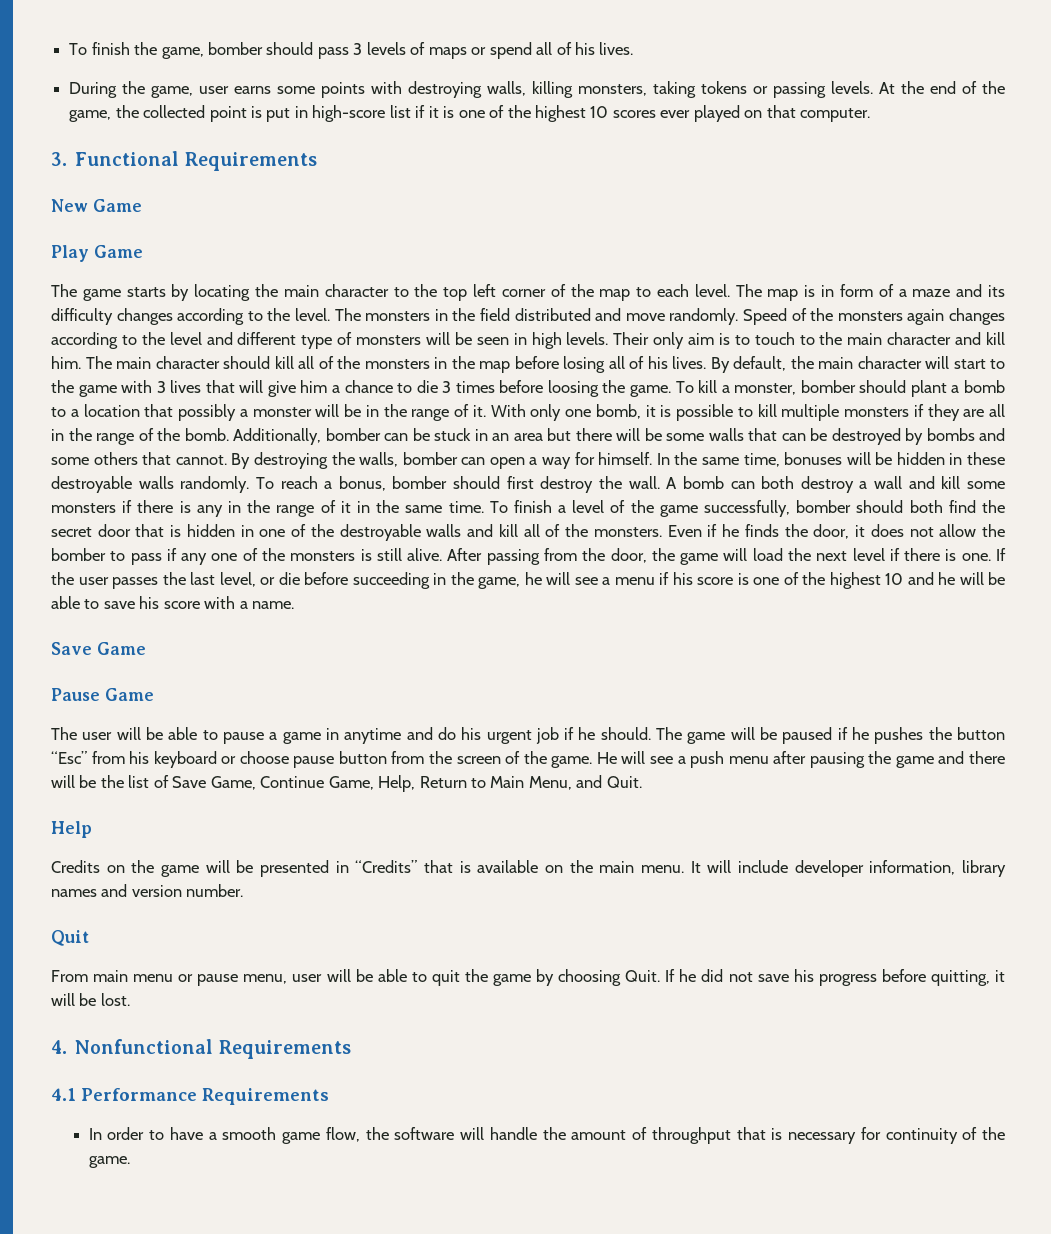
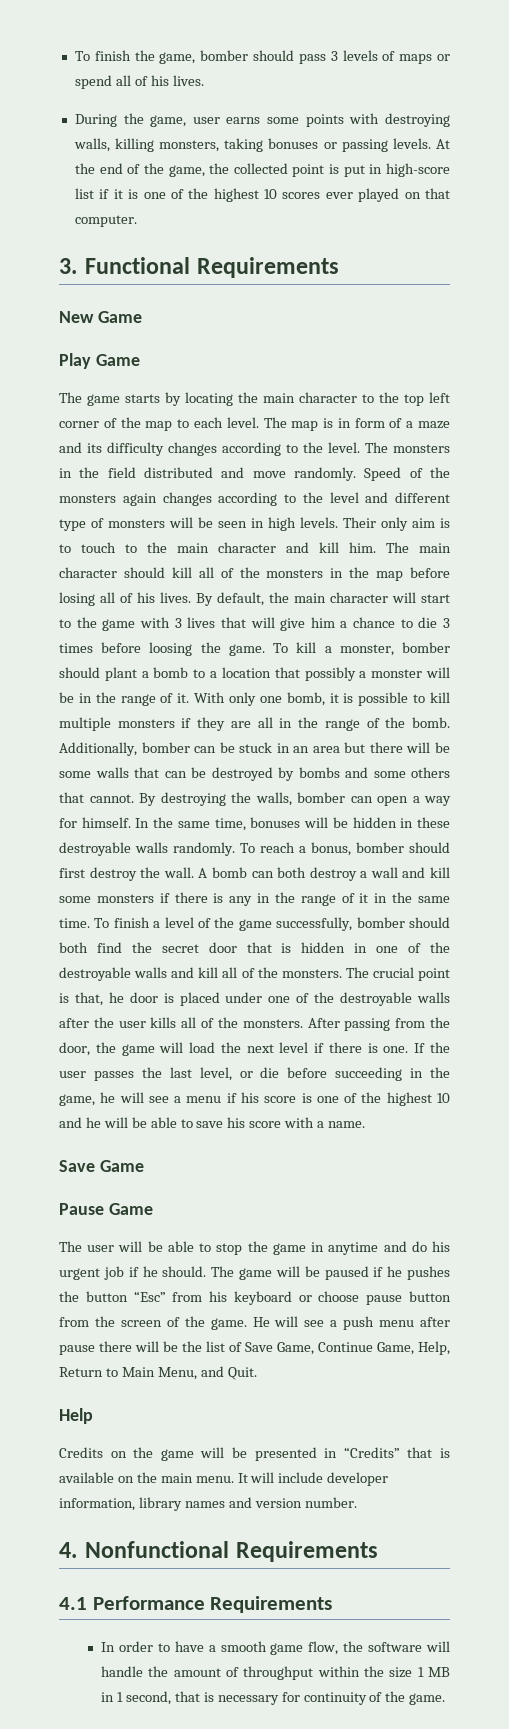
- During the game, user earns some points with destroying walls, killing monsters, taking tokens or passing levels.
+ During the game, user earns some points with destroying walls, killing monsters, taking bonuses or passing levels.
- Even if he finds the door, it does not allow the bomber to pass if any one of the monsters is still alive.
+ The crucial point is that, he door is placed under one of the destroyable walls after the user kills all of the monsters.
- The user will be able to pause a game in anytime and do his urgent job if he should.
+ The user will be able to stop the game in anytime and do his urgent job if he should.
- He will see a push menu after pausing the game and there will be the list of Save Game, Continue Game, Help, Return to Main Menu, and Quit.
+ He will see a push menu after pause there will be the list of Save Game, Continue Game, Help, Return to Main Menu, and Quit.
- Quit
- From main menu or pause menu, user will be able to quit the game by choosing Quit. If he did not save his progress before quitting, it will be lost.
- In order to have a smooth game flow, the software will handle the amount of throughput that is necessary for continuity of the game.
+ In order to have a smooth game flow, the software will handle the amount of throughput within the size 1 MB in 1 second, that is necessary for continuity of the game.

